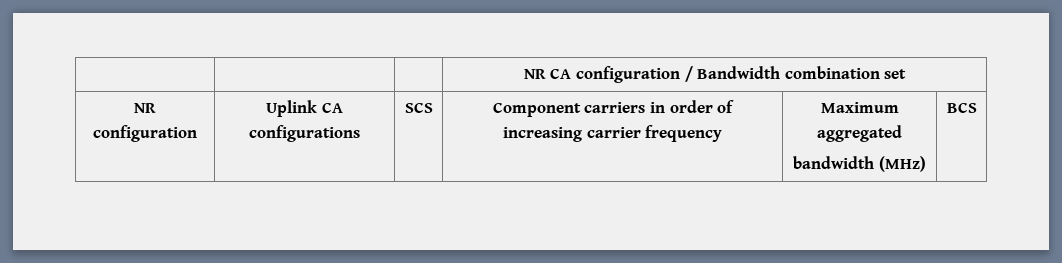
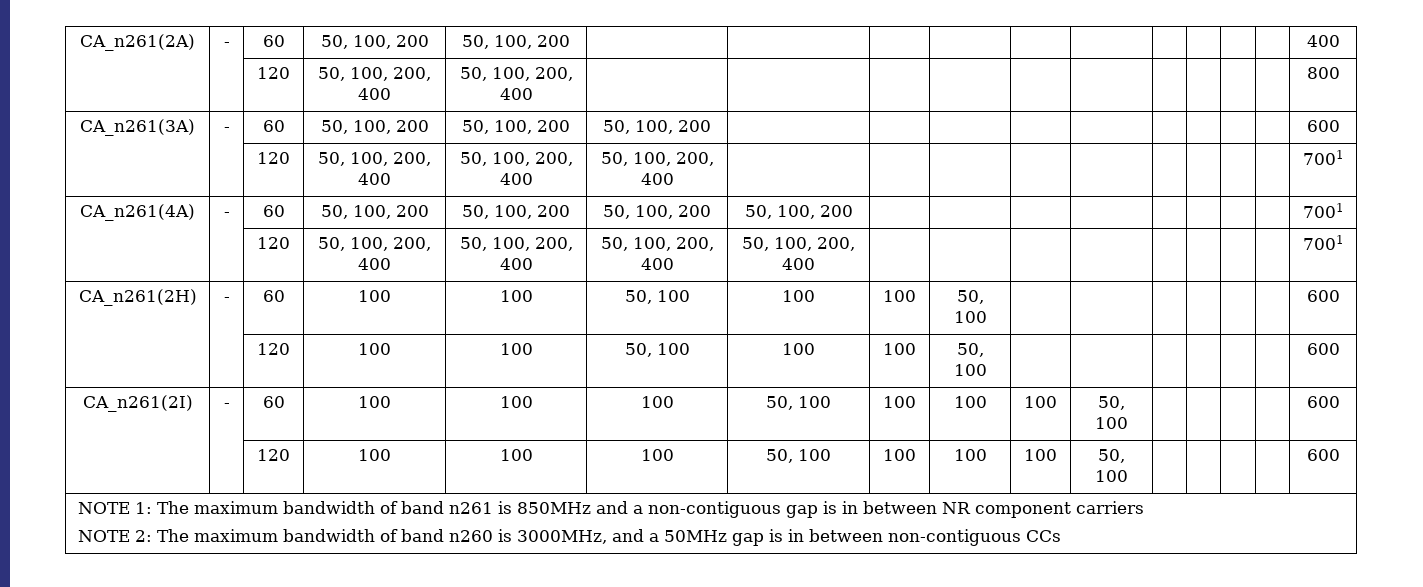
- | | | NR CA configuration / Bandwidth combination set
- NR configuration | Uplink CA configurations | SCS | Component carriers in order of increasing carrier frequency | Maximum aggregated
- bandwidth (MHz) | BCS
+ CA_n261(2A) | - | 60 | 50, 100, 200 | 50, 100, 200 | | | | | | | | | | | 400
+ | | 120 | 50, 100, 200, 400 | 50, 100, 200, 400 | | | | | | | | | | | 800
+ CA_n261(3A) | - | 60 | 50, 100, 200 | 50, 100, 200 | 50, 100, 200 | | | | | | | | | | 600
+ | | 120 | 50, 100, 200, 400 | 50, 100, 200, 400 | 50, 100, 200, 400 | | | | | | | | | | 7001
+ CA_n261(4A) | - | 60 | 50, 100, 200 | 50, 100, 200 | 50, 100, 200 | 50, 100, 200 | | | | | | | | | 7001
+ | | 120 | 50, 100, 200, 400 | 50, 100, 200, 400 | 50, 100, 200, 400 | 50, 100, 200, 400 | | | | | | | | | 7001
+ CA_n261(2H) | - | 60 | 100 | 100 | 50, 100 | 100 | 100 | 50, 100 | | | | | | | 600
+ | | 120 | 100 | 100 | 50, 100 | 100 | 100 | 50, 100 | | | | | | | 600
+ CA_n261(2I) | - | 60 | 100 | 100 | 100 | 50, 100 | 100 | 100 | 100 | 50, 100 | | | | | 600
+ | | 120 | 100 | 100 | 100 | 50, 100 | 100 | 100 | 100 | 50, 100 | | | | | 600
+ NOTE 1: The maximum bandwidth of band n261 is 850MHz and a non-contiguous gap is in between NR component carriers
+ NOTE 2: The maximum bandwidth of band n260 is 3000MHz, and a 50MHz gap is in between non-contiguous CCs

